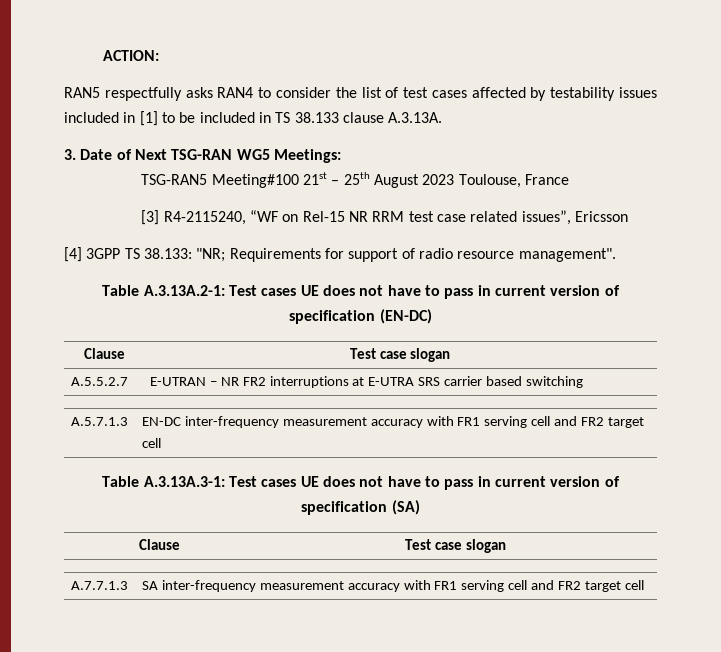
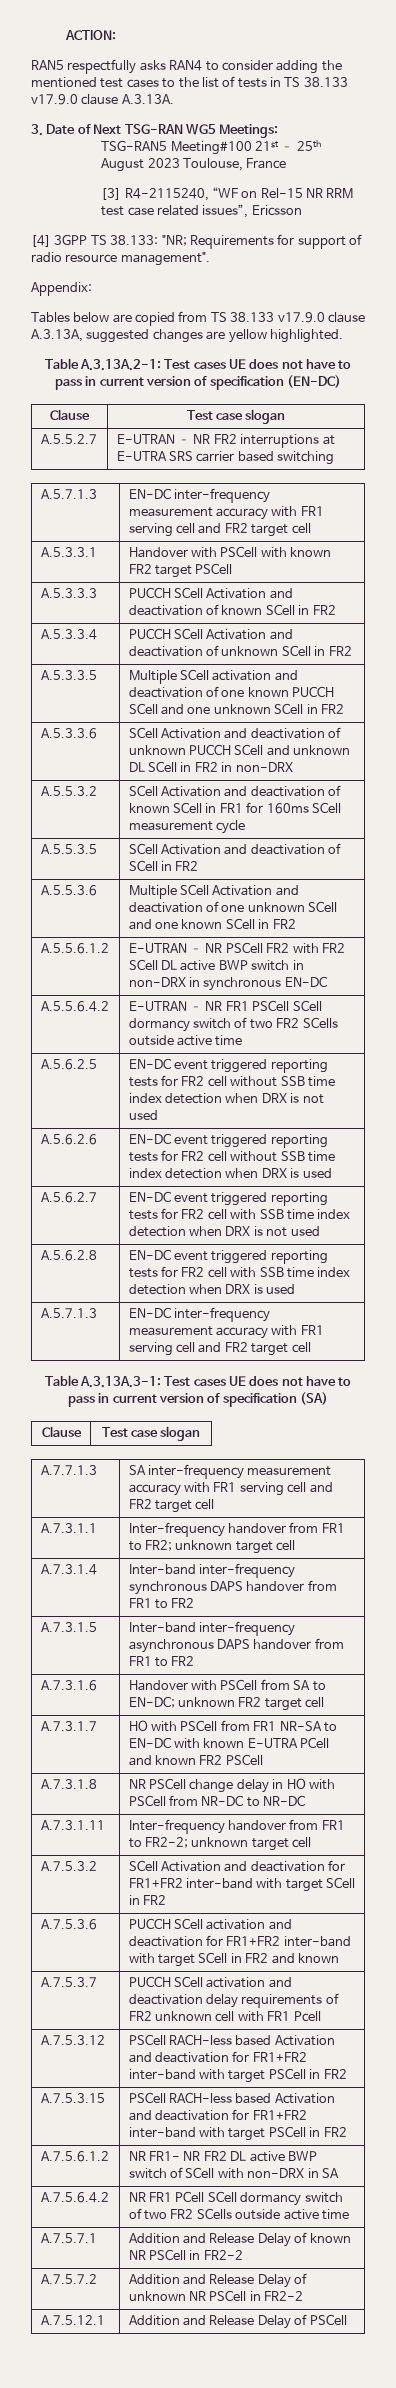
- RAN5 respectfully asks RAN4 to consider the list of test cases affected by testability issues included in [1] to be included in TS 38.133 clause A.3.13A.
+ RAN5 respectfully asks RAN4 to consider adding the mentioned test cases to the list of tests in TS 38.133 v17.9.0 clause A.3.13A.
+ Appendix:
+ Tables below are copied from TS 38.133 v17.9.0 clause A.3.13A, suggested changes are yellow highlighted.
+ A.5.3.3.1 | Handover with PSCell with known FR2 target PSCell
+ A.5.3.3.3 | PUCCH SCell Activation and deactivation of known SCell in FR2
+ A.5.3.3.4 | PUCCH SCell Activation and deactivation of unknown SCell in FR2
+ A.5.3.3.5 | Multiple SCell activation and deactivation of one known PUCCH SCell and one unknown SCell in FR2
+ A.5.3.3.6 | SCell Activation and deactivation of unknown PUCCH SCell and unknown DL SCell in FR2 in non-DRX
+ A.5.5.3.2 | SCell Activation and deactivation of known SCell in FR1 for 160ms SCell measurement cycle
+ A.5.5.3.5 | SCell Activation and deactivation of SCell in FR2
+ A.5.5.3.6 | Multiple SCell Activation and deactivation of one unknown SCell and one known SCell in FR2
+ A.5.5.6.1.2 | E-UTRAN – NR PSCell FR2 with FR2 SCell DL active BWP switch in non-DRX in synchronous EN-DC
+ A.5.5.6.4.2 | E-UTRAN – NR FR1 PSCell SCell dormancy switch of two FR2 SCells outside active time
+ A.5.6.2.5 | EN-DC event triggered reporting tests for FR2 cell without SSB time index detection when DRX is not used
+ A.5.6.2.6 | EN-DC event triggered reporting tests for FR2 cell without SSB time index detection when DRX is used
+ A.5.6.2.7 | EN-DC event triggered reporting tests for FR2 cell with SSB time index detection when DRX is not used
+ A.5.6.2.8 | EN-DC event triggered reporting tests for FR2 cell with SSB time index detection when DRX is used
+ A.5.7.1.3 | EN-DC inter-frequency measurement accuracy with FR1 serving cell and FR2 target cell
+ A.7.3.1.1 | Inter-frequency handover from FR1 to FR2; unknown target cell
+ A.7.3.1.4 | Inter-band inter-frequency synchronous DAPS handover from FR1 to FR2
+ A.7.3.1.5 | Inter-band inter-frequency asynchronous DAPS handover from FR1 to FR2
+ A.7.3.1.6 | Handover with PSCell from SA to EN-DC; unknown FR2 target cell
+ A.7.3.1.7 | HO with PSCell from FR1 NR-SA to EN-DC with known E-UTRA PCell and known FR2 PSCell
+ A.7.3.1.8 | NR PSCell change delay in HO with PSCell from NR-DC to NR-DC
+ A.7.3.1.11 | Inter-frequency handover from FR1 to FR2-2; unknown target cell
+ A.7.5.3.2 | SCell Activation and deactivation for FR1+FR2 inter-band with target SCell in FR2
+ A.7.5.3.6 | PUCCH SCell activation and deactivation for FR1+FR2 inter-band with target SCell in FR2 and known
+ A.7.5.3.7 | PUCCH SCell activation and deactivation delay requirements of FR2 unknown cell with FR1 Pcell
+ A.7.5.3.12 | PSCell RACH-less based Activation and deactivation for FR1+FR2 inter-band with target PSCell in FR2
+ A.7.5.3.15 | PSCell RACH-less based Activation and deactivation for FR1+FR2 inter-band with target PSCell in FR2
+ A.7.5.6.1.2 | NR FR1- NR FR2 DL active BWP switch of SCell with non-DRX in SA
+ A.7.5.6.4.2 | NR FR1 PCell SCell dormancy switch of two FR2 SCells outside active time
+ A.7.5.7.1 | Addition and Release Delay of known NR PSCell in FR2-2
+ A.7.5.7.2 | Addition and Release Delay of unknown NR PSCell in FR2-2
+ A.7.5.12.1 | Addition and Release Delay of PSCell

